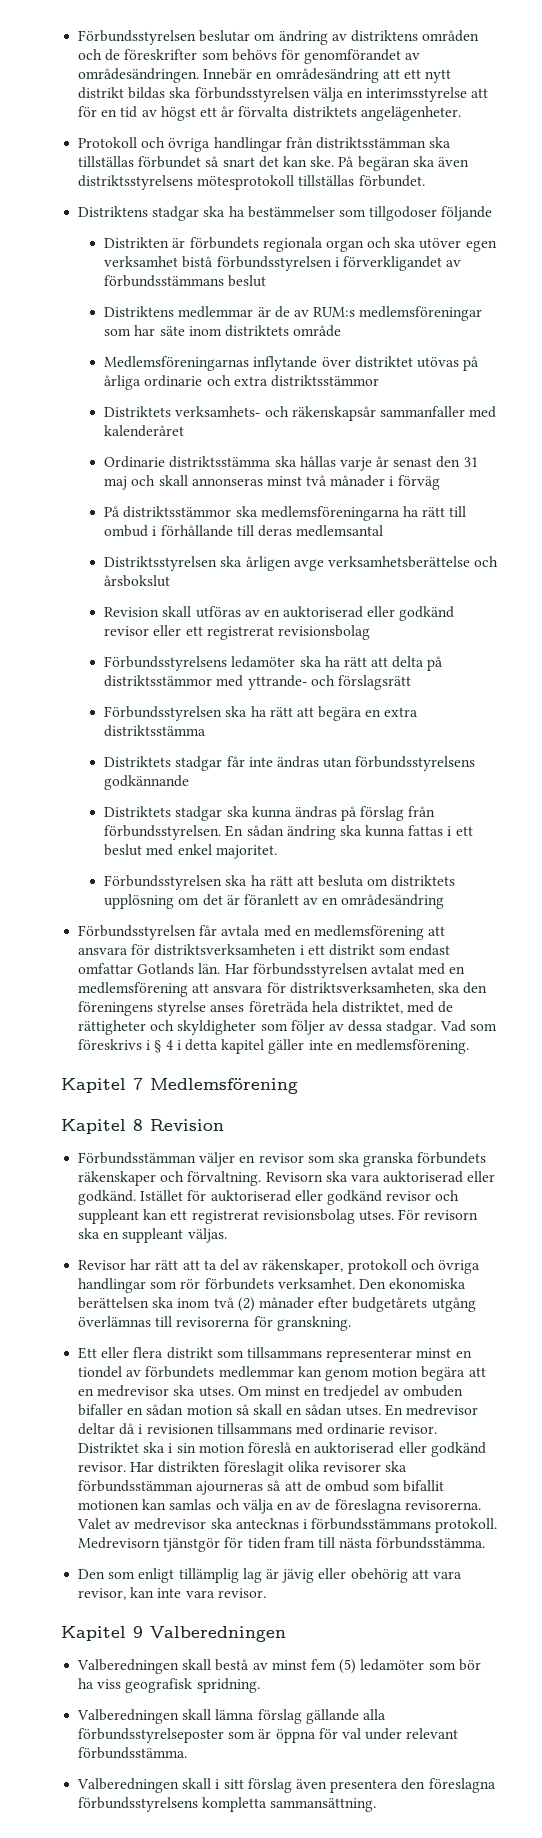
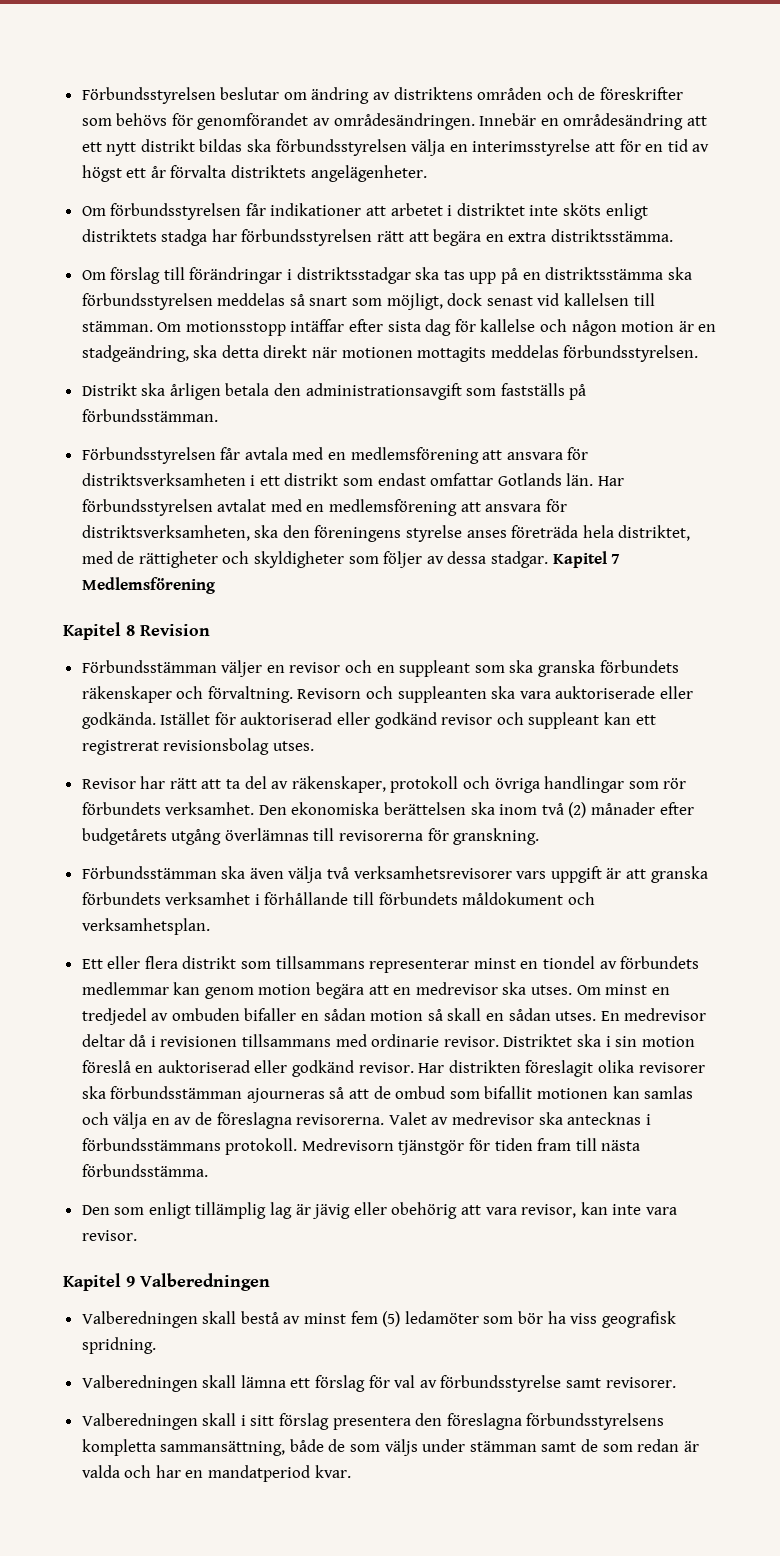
- Protokoll och övriga handlingar från distriktsstämman ska tillställas förbundet så snart det kan ske. På begäran ska även distriktsstyrelsens mötesprotokoll tillställas förbundet.
- Distriktens stadgar ska ha bestämmelser som tillgodoser följande
- Distrikten är förbundets regionala organ och ska utöver egen verksamhet bistå förbundsstyrelsen i förverkligandet av förbundsstämmans beslut
- Distriktens medlemmar är de av RUM:s medlemsföreningar som har säte inom distriktets område
- Medlemsföreningarnas inflytande över distriktet utövas på årliga ordinarie och extra distriktsstämmor
- Distriktets verksamhets- och räkenskapsår sammanfaller med kalenderåret
- Ordinarie distriktsstämma ska hållas varje år senast den 31 maj och skall annonseras minst två månader i förväg
- På distriktsstämmor ska medlemsföreningarna ha rätt till ombud i förhållande till deras medlemsantal
- Distriktsstyrelsen ska årligen avge verksamhetsberättelse och årsbokslut
- Revision skall utföras av en auktoriserad eller godkänd revisor eller ett registrerat revisionsbolag
- Förbundsstyrelsens ledamöter ska ha rätt att delta på distriktsstämmor med yttrande- och förslagsrätt
- Förbundsstyrelsen ska ha rätt att begära en extra distriktsstämma
- Distriktets stadgar får inte ändras utan förbundsstyrelsens godkännande
- Distriktets stadgar ska kunna ändras på förslag från förbundsstyrelsen. En sådan ändring ska kunna fattas i ett beslut med enkel majoritet.
- Förbundsstyrelsen ska ha rätt att besluta om distriktets upplösning om det är föranlett av en områdesändring
+ Om förbundsstyrelsen får indikationer att arbetet i distriktet inte sköts enligt distriktets stadga har förbundsstyrelsen rätt att begära en extra distriktsstämma.
+ Om förslag till förändringar i distriktsstadgar ska tas upp på en distriktsstämma ska förbundsstyrelsen meddelas så snart som möjligt, dock senast vid kallelsen till stämman. Om motionsstopp intäffar efter sista dag för kallelse och någon motion är en stadgeändring, ska detta direkt när motionen mottagits meddelas förbundsstyrelsen.
+ Distrikt ska årligen betala den administrationsavgift som fastställs på förbundsstämman.
- Har förbundsstyrelsen avtalat med en medlemsförening att ansvara för distriktsverksamheten, ska den föreningens styrelse anses företräda hela distriktet, med de rättigheter och skyldigheter som följer av dessa stadgar. Vad som föreskrivs i § 4 i detta kapitel gäller inte en medlemsförening.
- Kapitel 7 Medlemsförening
+ Har förbundsstyrelsen avtalat med en medlemsförening att ansvara för distriktsverksamheten, ska den föreningens styrelse anses företräda hela distriktet, med de rättigheter och skyldigheter som följer av dessa stadgar. Kapitel 7 Medlemsförening
- Förbundsstämman väljer en revisor som ska granska förbundets räkenskaper och förvaltning.
+ Förbundsstämman väljer en revisor och en suppleant som ska granska förbundets räkenskaper och förvaltning.
- Revisorn ska vara auktoriserad eller godkänd.
+ Revisorn och suppleanten ska vara auktoriserade eller godkända.
- För revisorn ska en suppleant väljas.
+ Förbundsstämman ska även välja två verksamhetsrevisorer vars uppgift är att granska förbundets verksamhet i förhållande till förbundets måldokument och verksamhetsplan.
- Valberedningen skall lämna förslag gällande alla förbundsstyrelseposter som är öppna för val under relevant förbundsstämma.
+ Valberedningen skall lämna ett förslag för val av förbundsstyrelse samt revisorer.
- Valberedningen skall i sitt förslag även presentera den föreslagna förbundsstyrelsens kompletta sammansättning.
+ Valberedningen skall i sitt förslag presentera den föreslagna förbundsstyrelsens kompletta sammansättning, både de som väljs under stämman samt de som redan är valda och har en mandatperiod kvar.

